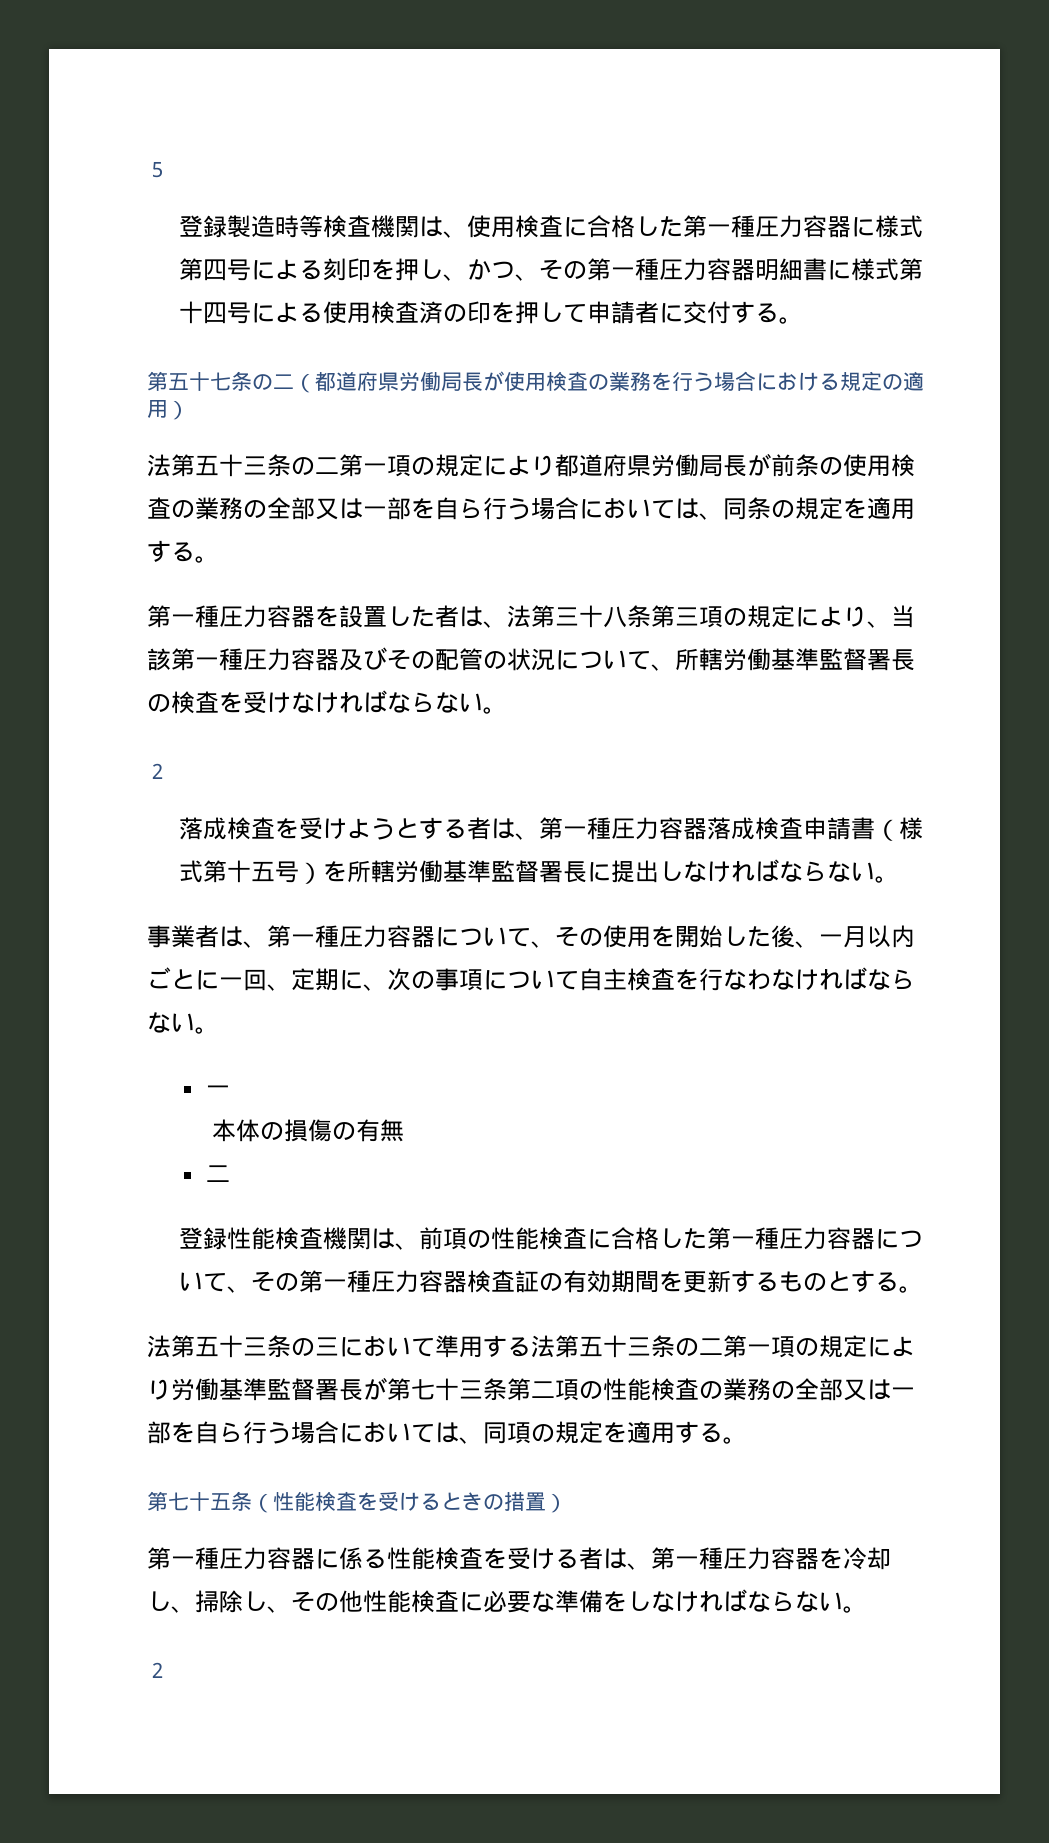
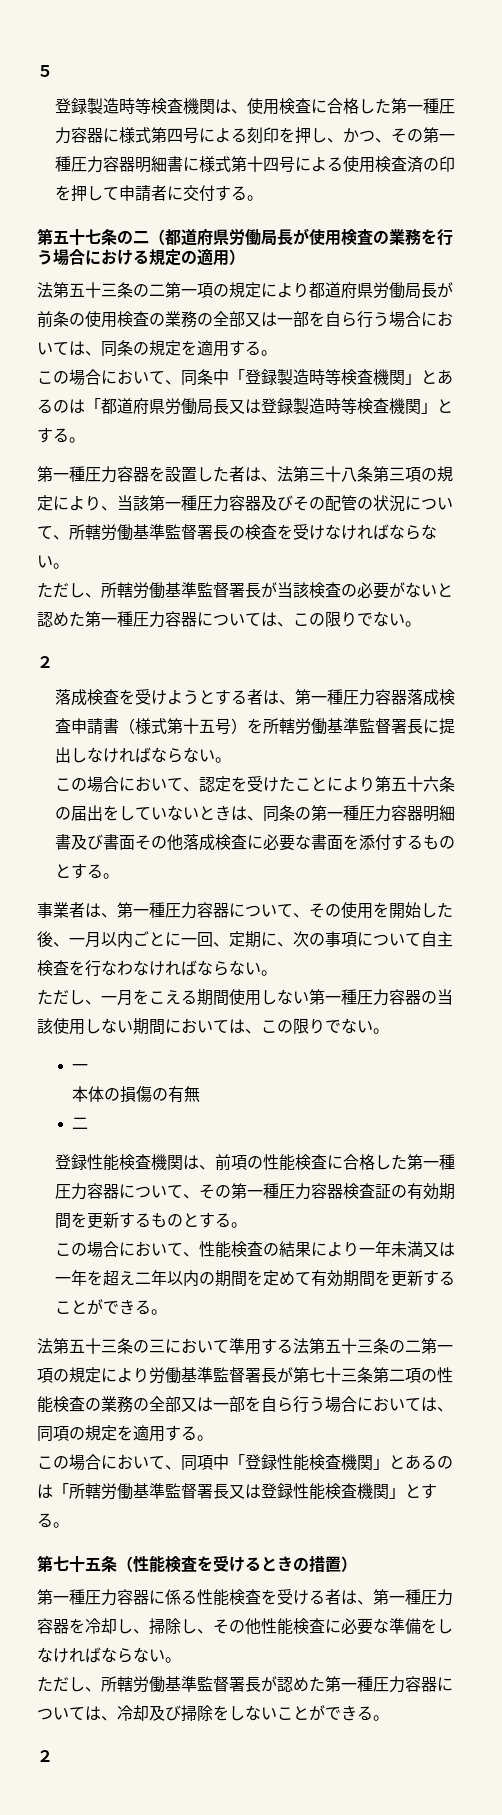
+ この場合において、同条中「登録製造時等検査機関」とあるのは「都道府県労働局長又は登録製造時等検査機関」とする。
+ ただし、所轄労働基準監督署長が当該検査の必要がないと認めた第一種圧力容器については、この限りでない。
+ この場合において、認定を受けたことにより第五十六条の届出をしていないときは、同条の第一種圧力容器明細書及び書面その他落成検査に必要な書面を添付するものとする。
+ ただし、一月をこえる期間使用しない第一種圧力容器の当該使用しない期間においては、この限りでない。
+ この場合において、性能検査の結果により一年未満又は一年を超え二年以内の期間を定めて有効期間を更新することができる。
+ この場合において、同項中「登録性能検査機関」とあるのは「所轄労働基準監督署長又は登録性能検査機関」とする。
+ ただし、所轄労働基準監督署長が認めた第一種圧力容器については、冷却及び掃除をしないことができる。

